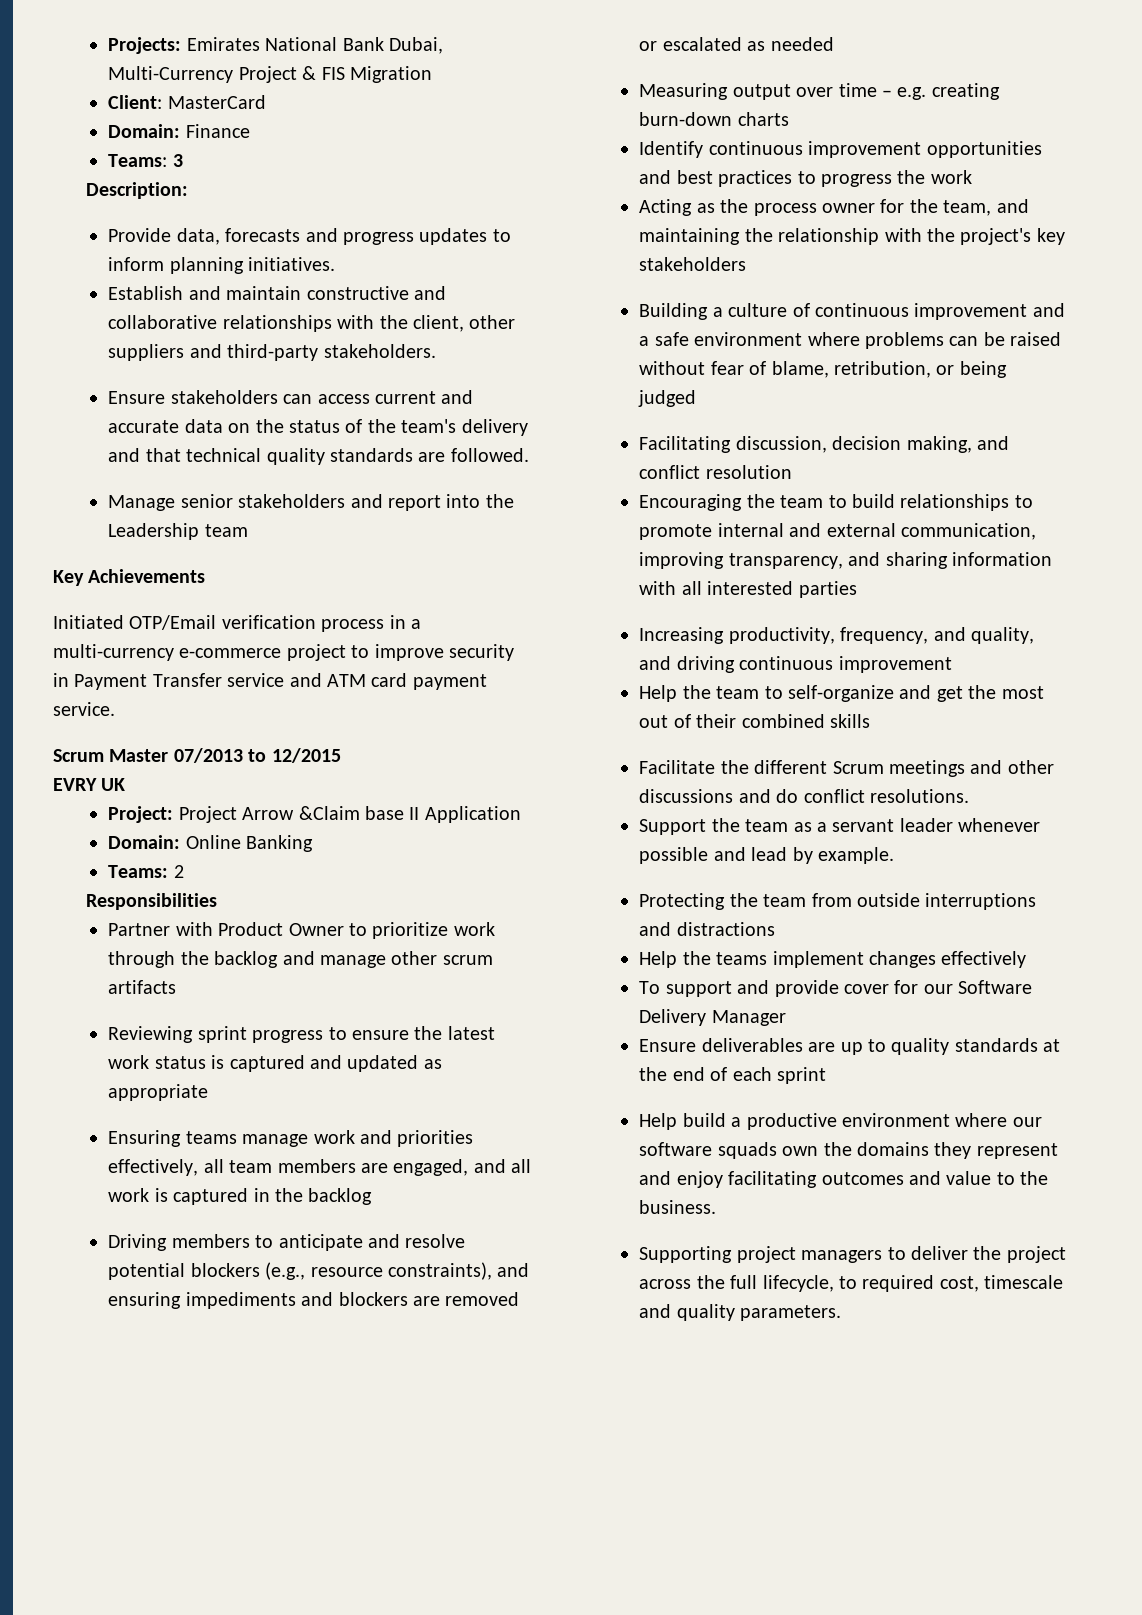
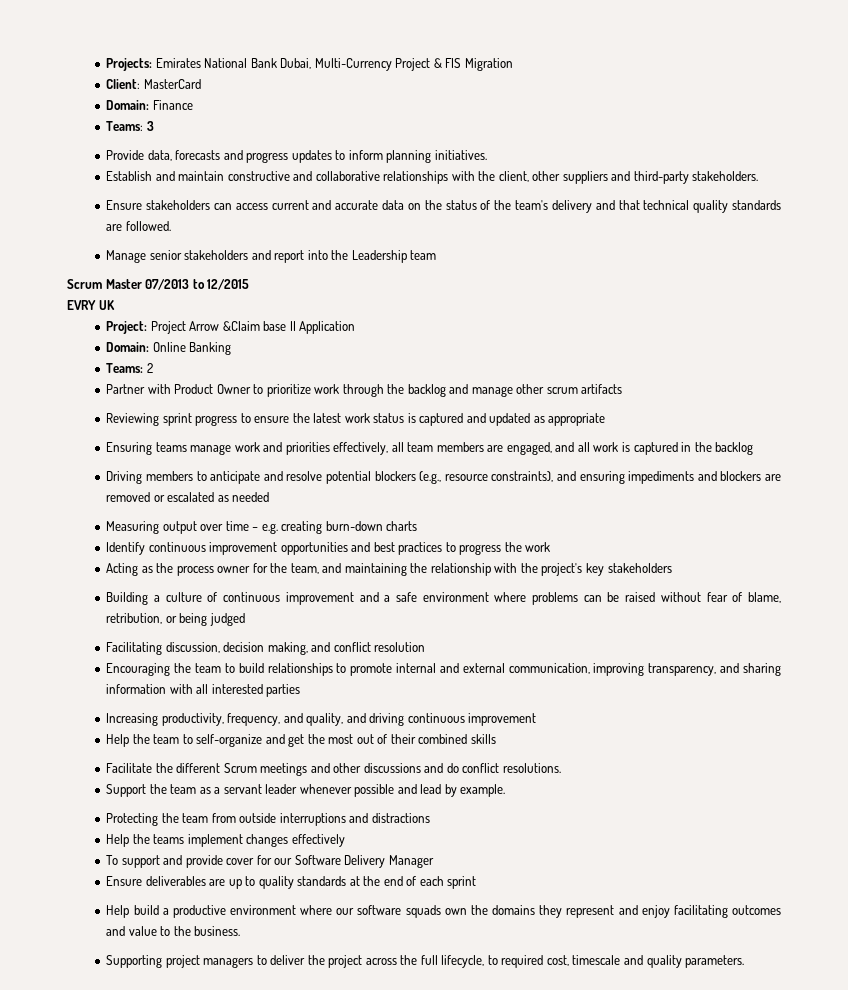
- Description:
- Key Achievements
- Initiated OTP/Email verification process in a multi-currency e-commerce project to improve security in Payment Transfer service and ATM card payment service.
- Responsibilities

